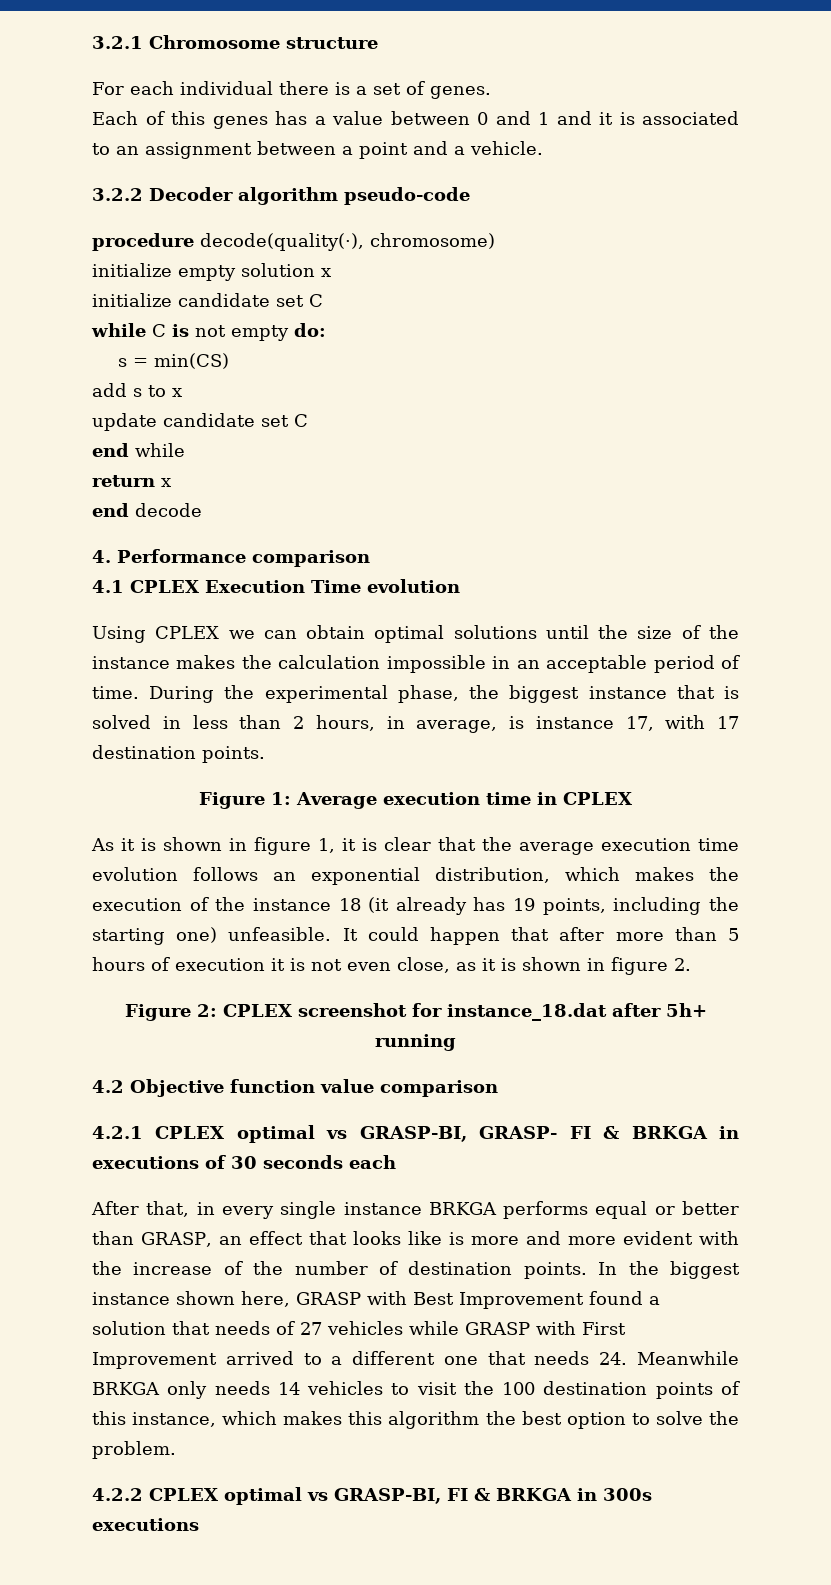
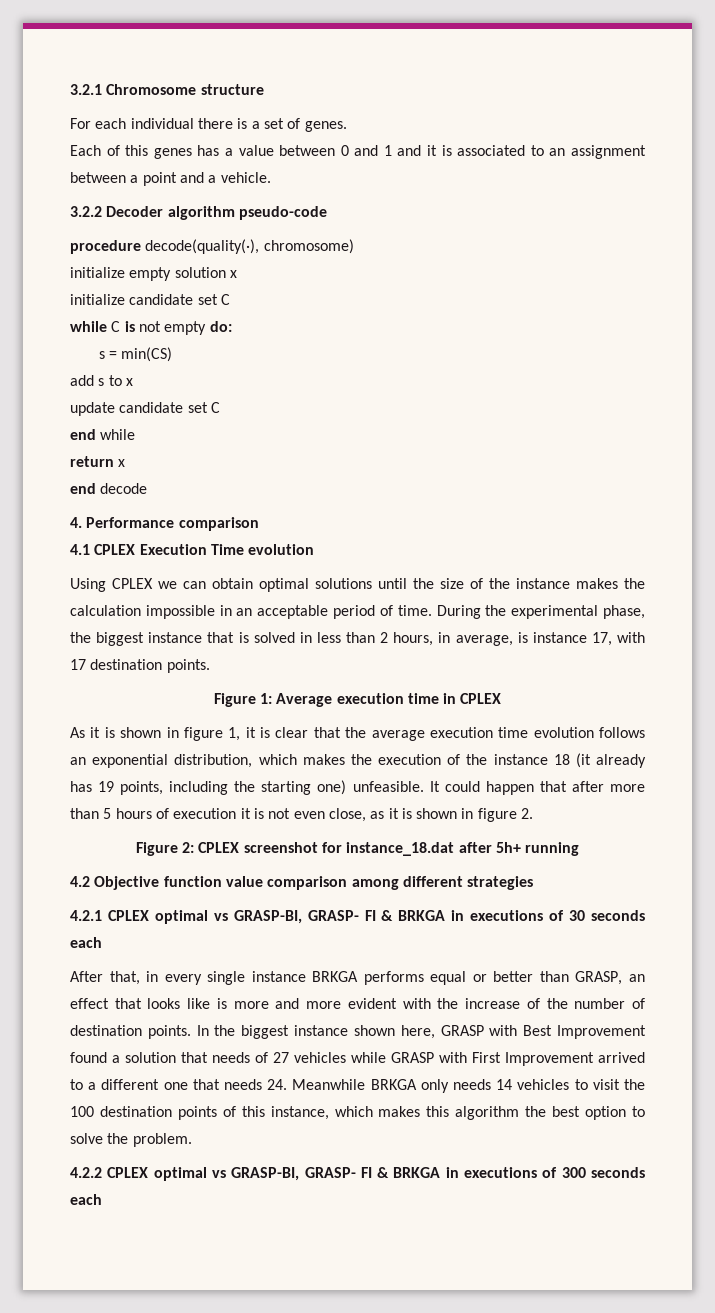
- 4.2 Objective function value comparison
+ 4.2 Objective function value comparison among different strategies
- 4.2.2 CPLEX optimal vs GRASP-BI, FI & BRKGA in 300s executions
+ 4.2.2 CPLEX optimal vs GRASP-BI, GRASP- FI & BRKGA in executions of 300 seconds each

